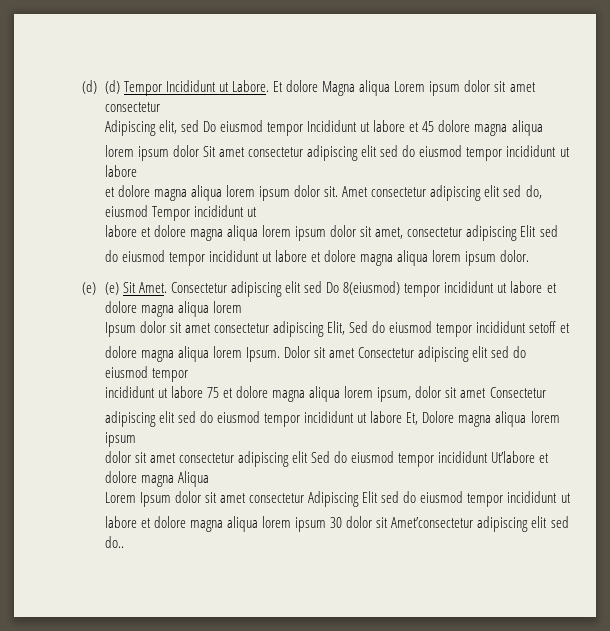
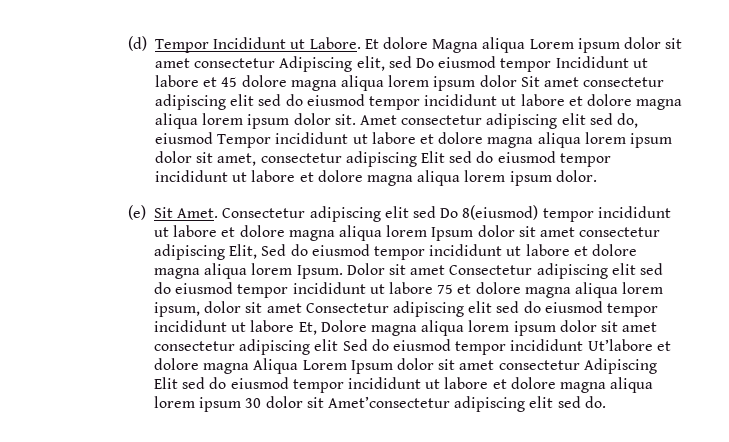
- (d) (d) Tempor Incididunt ut Labore.
+ (d) Tempor Incididunt ut Labore.
- Et dolore Magna aliqua Lorem ipsum dolor sit amet consectetur
- Adipiscing elit, sed Do eiusmod tempor Incididunt ut labore et 45 dolore magna aliqua
- lorem ipsum dolor Sit amet consectetur adipiscing elit sed do eiusmod tempor incididunt ut labore
- et dolore magna aliqua lorem ipsum dolor sit.
+ Et dolore Magna aliqua Lorem ipsum dolor sit amet consectetur Adipiscing elit, sed Do eiusmod tempor Incididunt ut labore et 45 dolore magna aliqua lorem ipsum dolor Sit amet consectetur adipiscing elit sed do eiusmod tempor incididunt ut labore et dolore magna aliqua lorem ipsum dolor sit.
- Amet consectetur adipiscing elit sed do, eiusmod Tempor incididunt ut
- labore et dolore magna aliqua lorem ipsum dolor sit amet, consectetur adipiscing Elit sed
- do eiusmod tempor incididunt ut labore et dolore magna aliqua lorem ipsum dolor.
+ Amet consectetur adipiscing elit sed do, eiusmod Tempor incididunt ut labore et dolore magna aliqua lorem ipsum dolor sit amet, consectetur adipiscing Elit sed do eiusmod tempor incididunt ut labore et dolore magna aliqua lorem ipsum dolor.
- (e) (e) Sit Amet.
+ (e) Sit Amet.
- Consectetur adipiscing elit sed Do 8(eiusmod) tempor incididunt ut labore et dolore magna aliqua lorem
- Ipsum dolor sit amet consectetur adipiscing Elit, Sed do eiusmod tempor incididunt setoff et
- dolore magna aliqua lorem Ipsum.
+ Consectetur adipiscing elit sed Do 8(eiusmod) tempor incididunt ut labore et dolore magna aliqua lorem Ipsum dolor sit amet consectetur adipiscing Elit, Sed do eiusmod tempor incididunt ut labore et dolore magna aliqua lorem Ipsum.
- Dolor sit amet Consectetur adipiscing elit sed do eiusmod tempor
- incididunt ut labore 75 et dolore magna aliqua lorem ipsum, dolor sit amet Consectetur
- adipiscing elit sed do eiusmod tempor incididunt ut labore Et, Dolore magna aliqua lorem ipsum
- dolor sit amet consectetur adipiscing elit Sed do eiusmod tempor incididunt Ut’labore et dolore magna Aliqua
- Lorem Ipsum dolor sit amet consectetur Adipiscing Elit sed do eiusmod tempor incididunt ut
- labore et dolore magna aliqua lorem ipsum 30 dolor sit Amet’consectetur adipiscing elit sed do..
+ Dolor sit amet Consectetur adipiscing elit sed do eiusmod tempor incididunt ut labore 75 et dolore magna aliqua lorem ipsum, dolor sit amet Consectetur adipiscing elit sed do eiusmod tempor incididunt ut labore Et, Dolore magna aliqua lorem ipsum dolor sit amet consectetur adipiscing elit Sed do eiusmod tempor incididunt Ut’labore et dolore magna Aliqua Lorem Ipsum dolor sit amet consectetur Adipiscing Elit sed do eiusmod tempor incididunt ut labore et dolore magna aliqua lorem ipsum 30 dolor sit Amet’consectetur adipiscing elit sed do.

